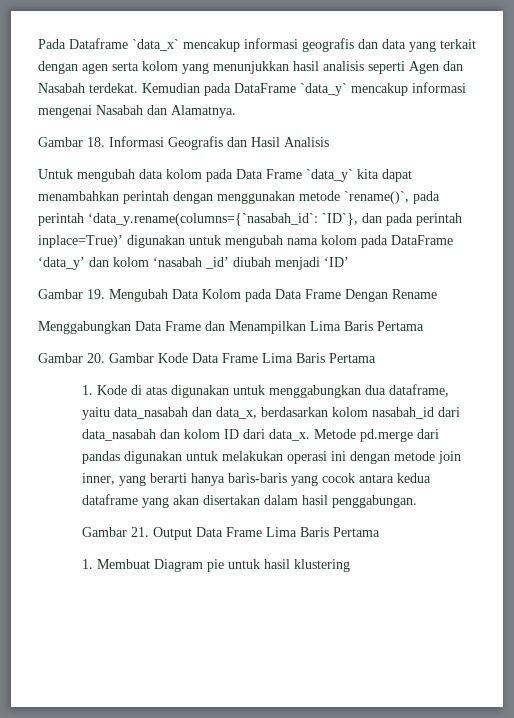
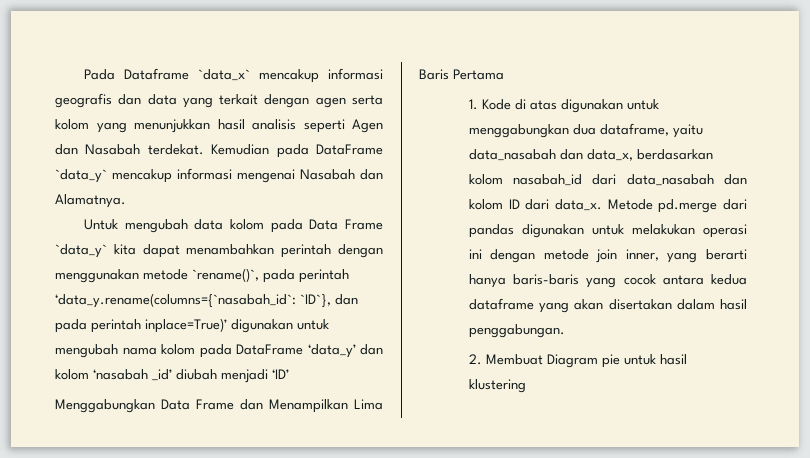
- Gambar 18. Informasi Geografis dan Hasil Analisis
- Gambar 19. Mengubah Data Kolom pada Data Frame Dengan Rename
- Gambar 20. Gambar Kode Data Frame Lima Baris Pertama
- Gambar 21. Output Data Frame Lima Baris Pertama
- 1. Membuat Diagram pie untuk hasil klustering
+ 2. Membuat Diagram pie untuk hasil klustering

